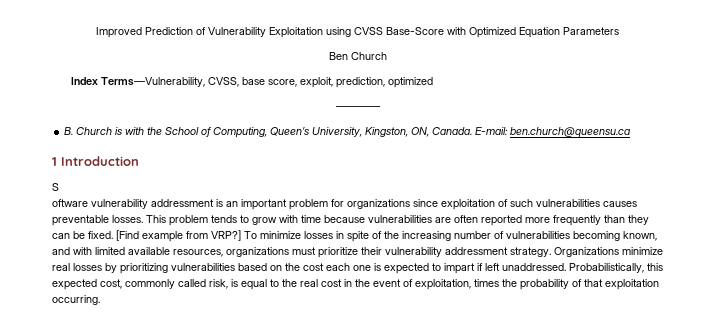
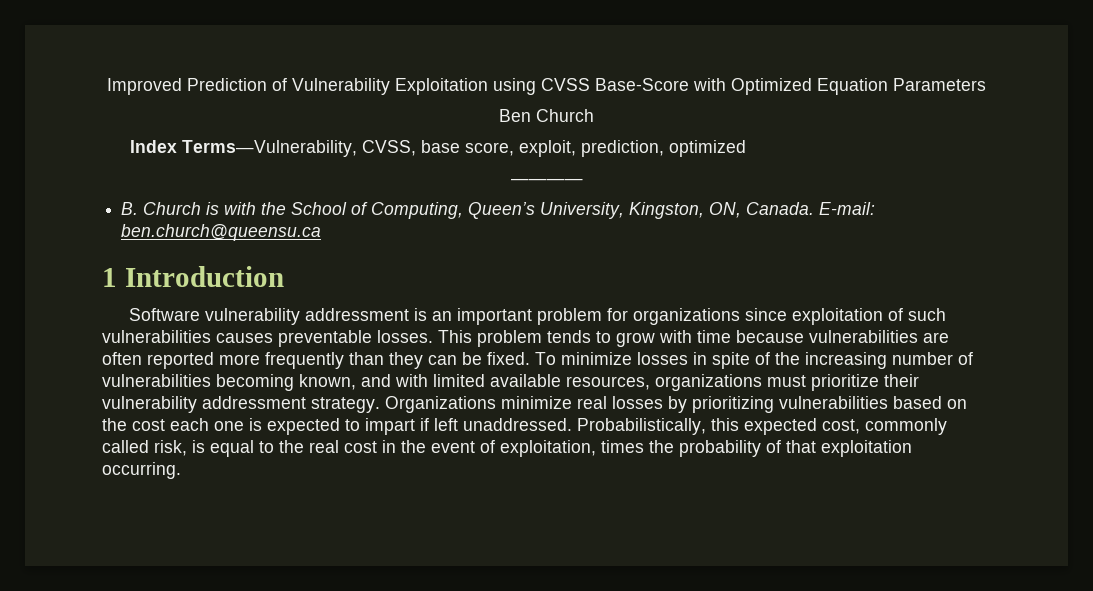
- S
- oftware vulnerability addressment is an important problem for organizations since exploitation of such vulnerabilities causes preventable losses.
+ Software vulnerability addressment is an important problem for organizations since exploitation of such vulnerabilities causes preventable losses.
- [Find example from VRP?]

